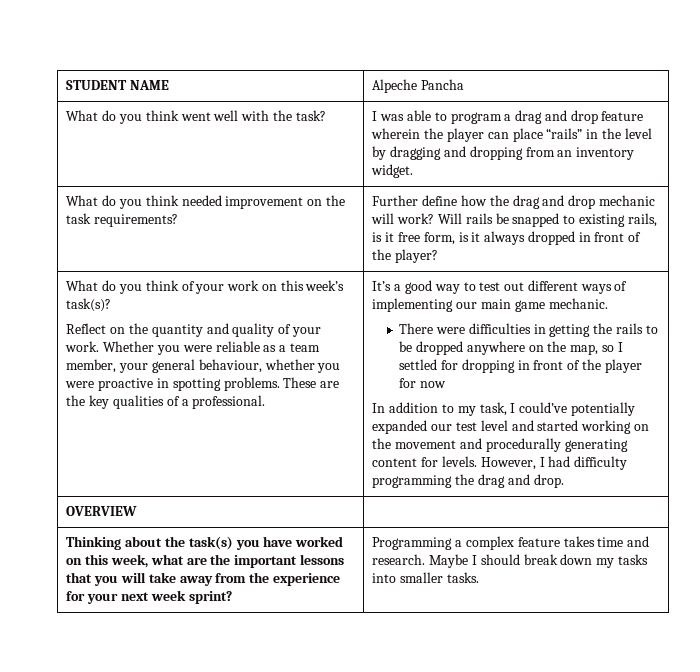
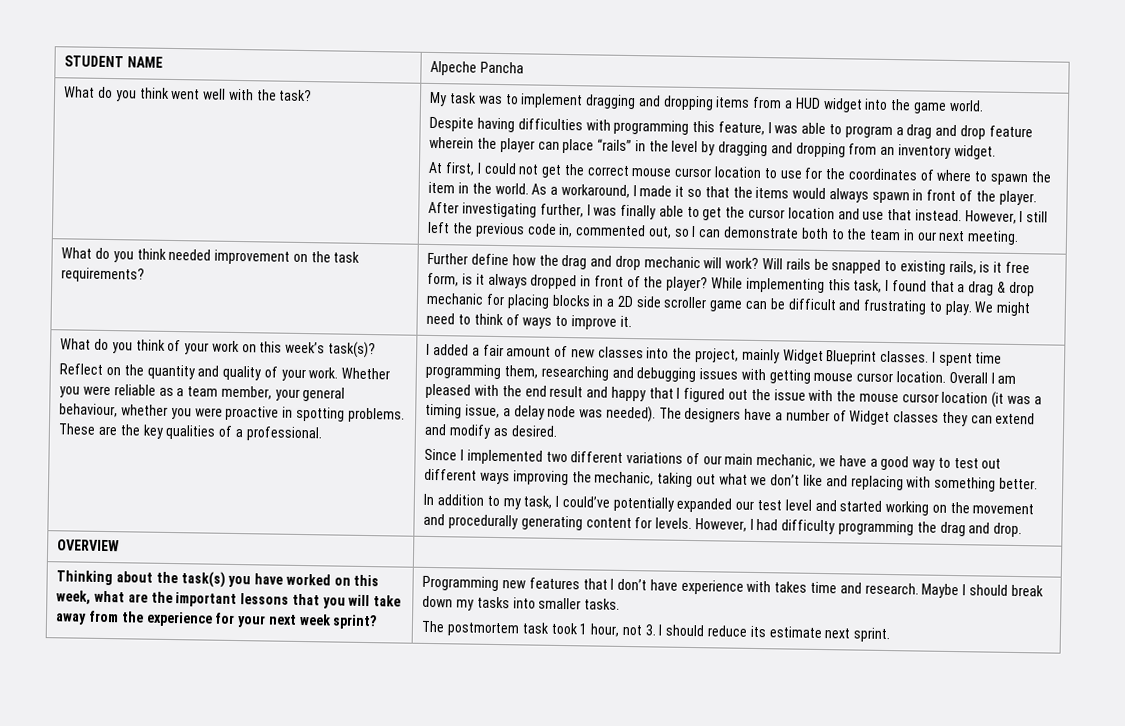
- I was able to program a drag and drop feature wherein the player can place “rails” in the level by dragging and dropping from an inventory widget.
+ My task was to implement dragging and dropping items from a HUD widget into the game world.
+ Despite having difficulties with programming this feature, I was able to program a drag and drop feature wherein the player can place “rails” in the level by dragging and dropping from an inventory widget.
+ At first, I could not get the correct mouse cursor location to use for the coordinates of where to spawn the item in the world. As a workaround, I made it so that the items would always spawn in front of the player. After investigating further, I was finally able to get the cursor location and use that instead. However, I still left the previous code in, commented out, so I can demonstrate both to the team in our next meeting.
+ While implementing this task, I found that a drag & drop mechanic for placing blocks in a 2D side scroller game can be difficult and frustrating to play. We might need to think of ways to improve it.
- It’s a good way to test out different ways of implementing our main game mechanic.
- There were difficulties in getting the rails to be dropped anywhere on the map, so I settled for dropping in front of the player for now
+ I added a fair amount of new classes into the project, mainly Widget Blueprint classes. I spent time programming them, researching and debugging issues with getting mouse cursor location. Overall I am pleased with the end result and happy that I figured out the issue with the mouse cursor location (it was a timing issue, a delay node was needed). The designers have a number of Widget classes they can extend and modify as desired.
+ Since I implemented two different variations of our main mechanic, we have a good way to test out different ways improving the mechanic, taking out what we don’t like and replacing with something better.
- Programming a complex feature takes time and research.
+ Programming new features that I don’t have experience with takes time and research.
+ The postmortem task took 1 hour, not 3. I should reduce its estimate next sprint.

